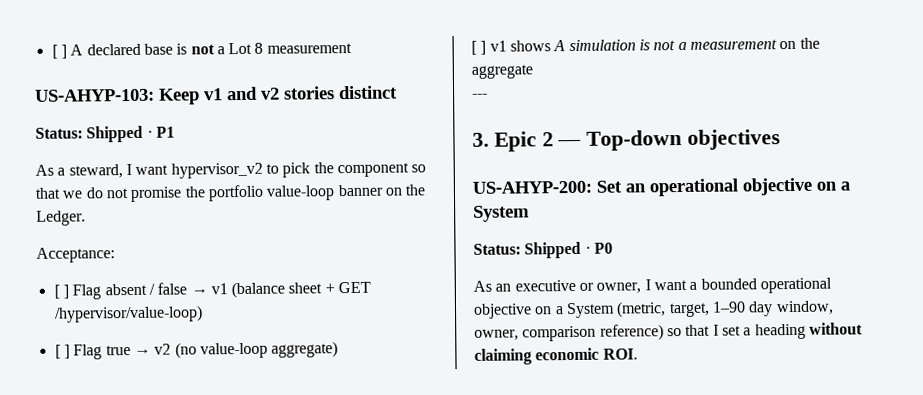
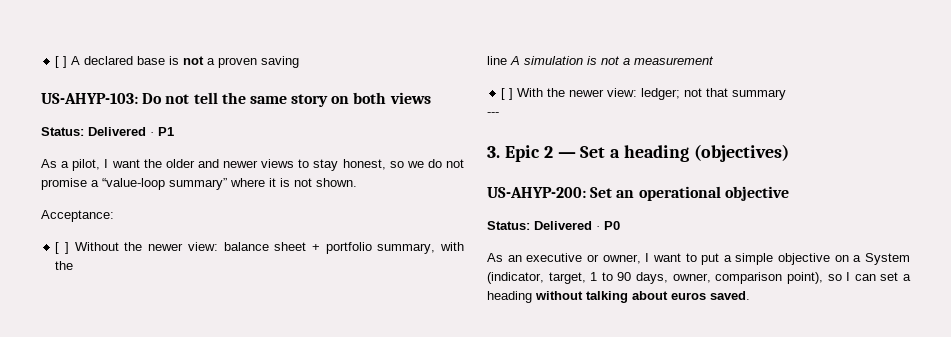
- [ ] A declared base is not a Lot 8 measurement
- US-AHYP-103: Keep v1 and v2 stories distinct
- Status: Shipped · P1
+ [ ] A declared base is not a proven saving
+ US-AHYP-103: Do not tell the same story on both views
+ Status: Delivered · P1
- As a steward, I want hypervisor_v2 to pick the component so that we do not promise the portfolio value-loop banner on the Ledger.
+ As a pilot, I want the older and newer views to stay honest, so we do not promise a “value-loop summary” where it is not shown.
  Acceptance:
- [ ] Flag absent / false → v1 (balance sheet + GET /hypervisor/value-loop)
- [ ] Flag true → v2 (no value-loop aggregate)
- [ ] v1 shows A simulation is not a measurement on the aggregate
+ [ ] Without the newer view: balance sheet + portfolio summary, with the
+ line A simulation is not a measurement
+ [ ] With the newer view: ledger; not that summary
- 3. Epic 2 — Top-down objectives
+ 3. Epic 2 — Set a heading (objectives)
- US-AHYP-200: Set an operational objective on a System
- Status: Shipped · P0
+ US-AHYP-200: Set an operational objective
+ Status: Delivered · P0
- As an executive or owner, I want a bounded operational objective on a System (metric, target, 1–90 day window, owner, comparison reference) so that I set a heading without claiming economic ROI.
+ As an executive or owner, I want to put a simple objective on a System (indicator, target, 1 to 90 days, owner, comparison point), so I can set a heading without talking about euros saved.

